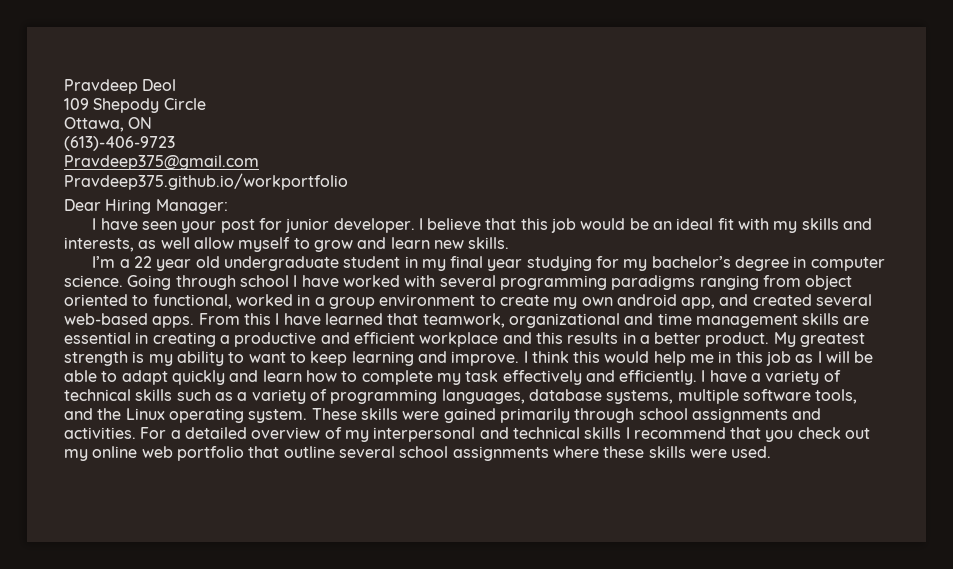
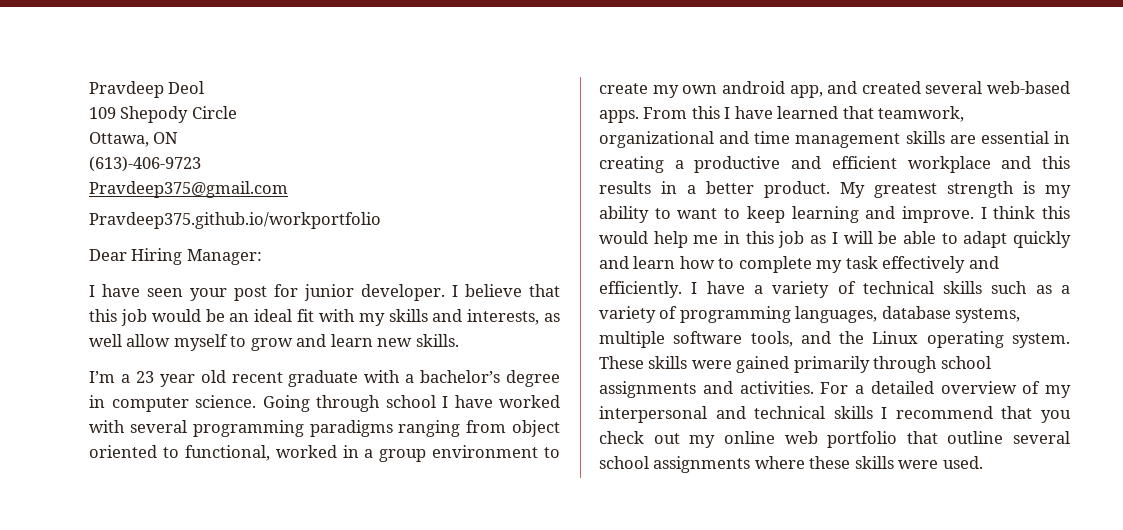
- I’m a 22 year old undergraduate student in my final year studying for my bachelor’s degree in computer science.
+ I’m a 23 year old recent graduate with a bachelor’s degree in computer science.

